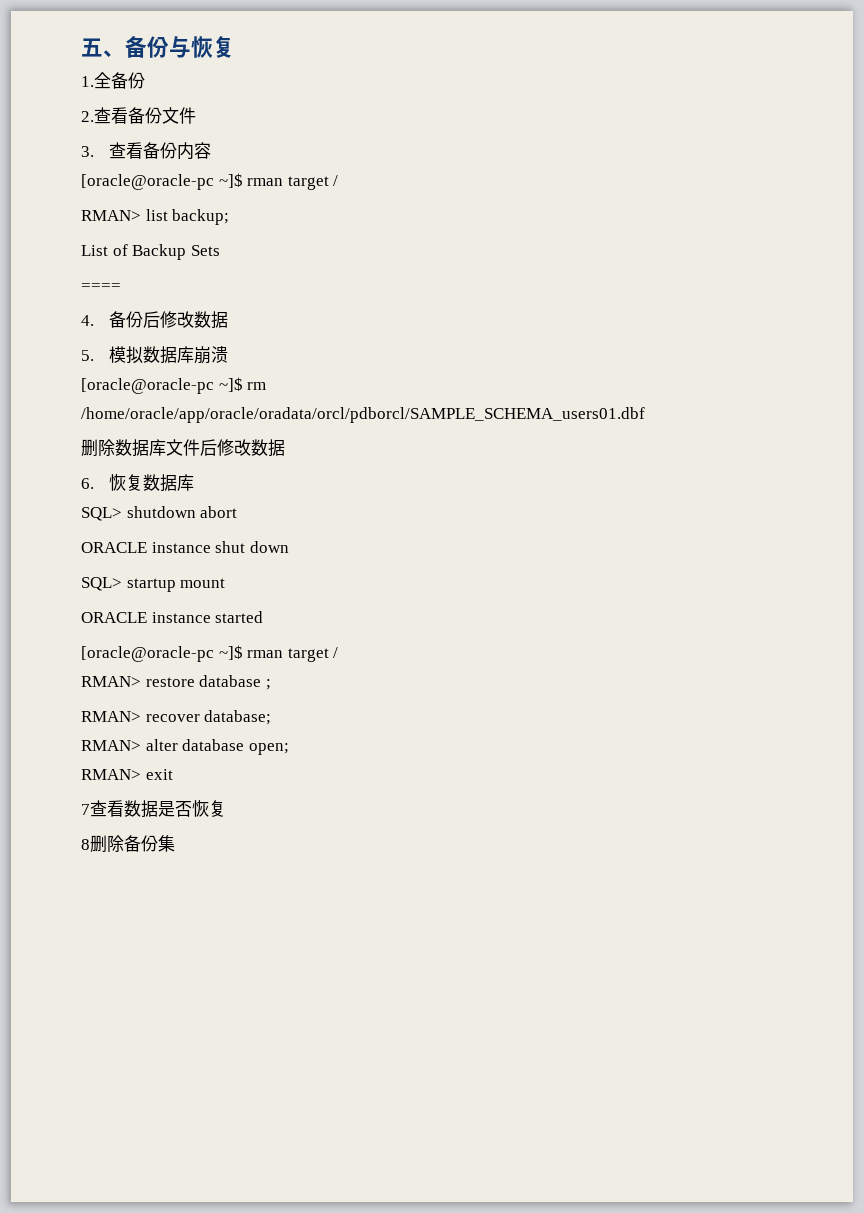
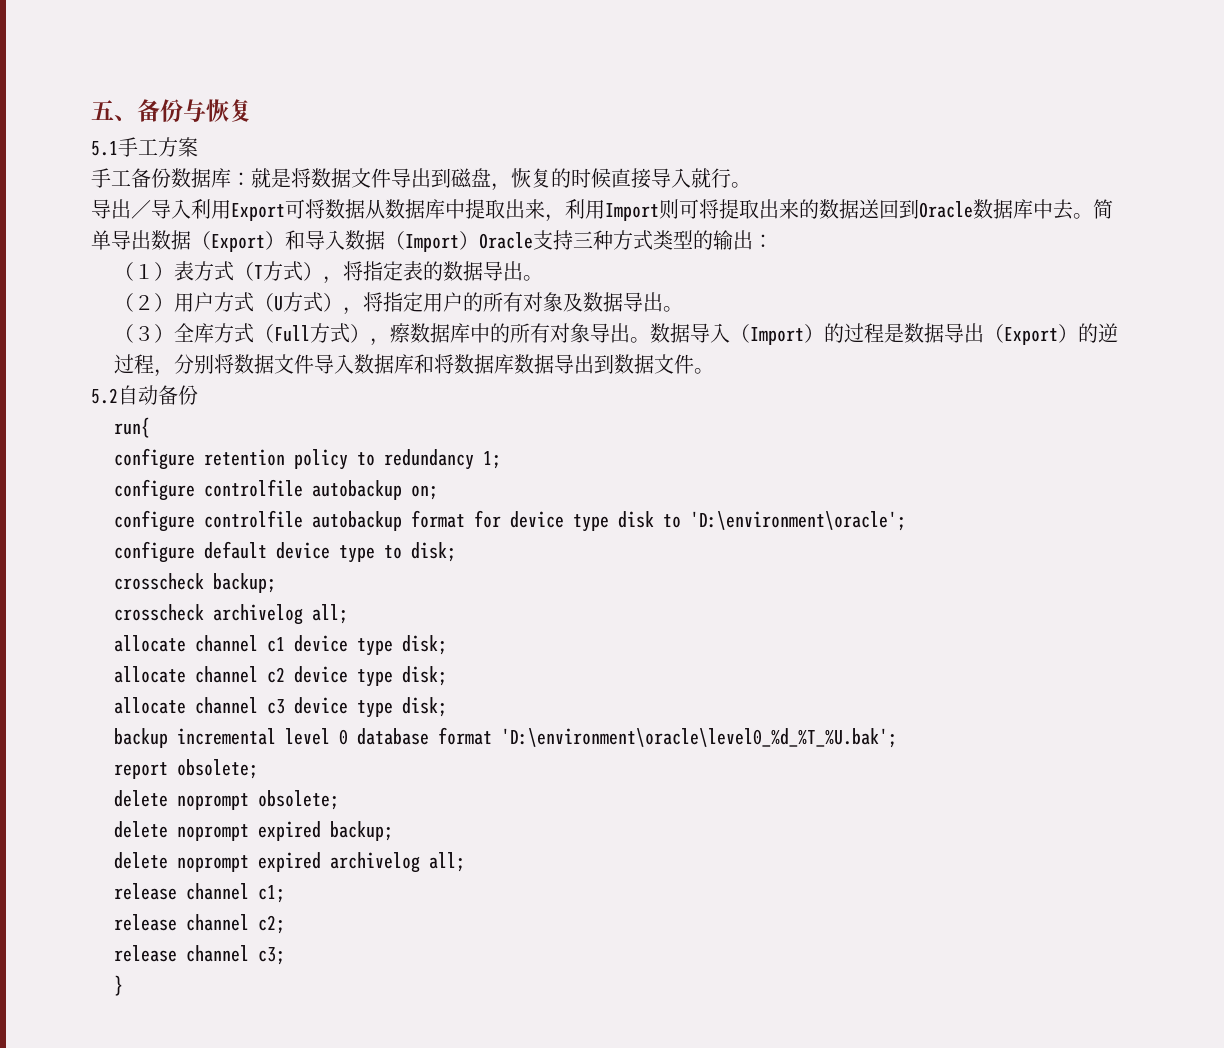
- 1.全备份
- 2.查看备份文件
- 3.查看备份内容
- [oracle@oracle-pc ~]$ rman target /
- RMAN> list backup;
- List of Backup Sets
- ====
- 4.备份后修改数据
- 5.模拟数据库崩溃
- [oracle@oracle-pc ~]$ rm /home/oracle/app/oracle/oradata/orcl/pdborcl/SAMPLE_SCHEMA_users01.dbf
- 删除数据库文件后修改数据
- 6.恢复数据库
- SQL> shutdown abort
- ORACLE instance shut down
- SQL> startup mount
- ORACLE instance started
- [oracle@oracle-pc ~]$ rman target /
- RMAN> restore database ;
- RMAN> recover database;
- RMAN> alter database open;
- RMAN> exit
- 7查看数据是否恢复
- 8删除备份集
+ 5.1手工方案
+ 手工备份数据库：就是将数据文件导出到磁盘，恢复的时候直接导入就行。
+ 导出／导入利用Export可将数据从数据库中提取出来，利用Import则可将提取出来的数据送回到Oracle数据库中去。简单导出数据（Export）和导入数据（Import）Oracle支持三种方式类型的输出：
+ （１）表方式（T方式），将指定表的数据导出。
+ （２）用户方式（U方式），将指定用户的所有对象及数据导出。
+ （３）全库方式（Full方式），瘵数据库中的所有对象导出。数据导入（Import）的过程是数据导出（Export）的逆过程，分别将数据文件导入数据库和将数据库数据导出到数据文件。
+ 5.2自动备份
+ run{
+ configure retention policy to redundancy 1;
+ configure controlfile autobackup on;
+ configure controlfile autobackup format for device type disk to 'D:\environment\oracle';
+ configure default device type to disk;
+ crosscheck backup;
+ crosscheck archivelog all;
+ allocate channel c1 device type disk;
+ allocate channel c2 device type disk;
+ allocate channel c3 device type disk;
+ backup incremental level 0 database format 'D:\environment\oracle\level0_%d_%T_%U.bak';
+ report obsolete;
+ delete noprompt obsolete;
+ delete noprompt expired backup;
+ delete noprompt expired archivelog all;
+ release channel c1;
+ release channel c2;
+ release channel c3;
+ }

